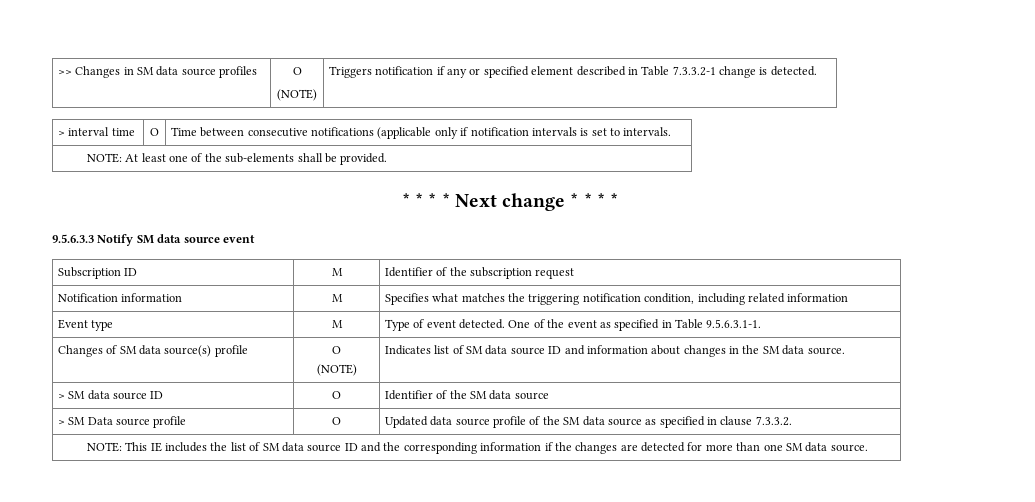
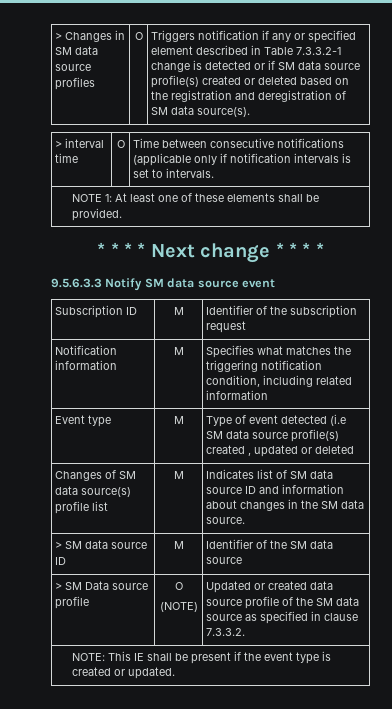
- >> Changes in SM data source profiles | O
- (NOTE)
+ > Changes in SM data source profiles | O
- Triggers notification if any or specified element described in Table 7.3.3.2-1 change is detected.
+ Triggers notification if any or specified element described in Table 7.3.3.2-1 change is detected or if SM data source profile(s) created or deleted based on the registration and deregistration of SM data source(s).
- NOTE: At least one of the sub-elements shall be provided.
+ NOTE 1: At least one of these elements shall be provided.
- Event type | M | Type of event detected. One of the event as specified in Table 9.5.6.3.1-1.
+ Event type | M | Type of event detected (i.e SM data source profile(s) created , updated or deleted
- Changes of SM data source(s) profile | O
- (NOTE) | Indicates list of SM data source ID and information about changes in the SM data source.
+ Changes of SM data source(s) profile list | M | Indicates list of SM data source ID and information about changes in the SM data source.
- > SM data source ID | O | Identifier of the SM data source
+ > SM data source ID | M | Identifier of the SM data source
- > SM Data source profile | O | Updated data source profile of the SM data source as specified in clause 7.3.3.2.
+ > SM Data source profile | O
+ (NOTE) | Updated or created data source profile of the SM data source as specified in clause 7.3.3.2.
- NOTE: This IE includes the list of SM data source ID and the corresponding information if the changes are detected for more than one SM data source.
+ NOTE: This IE shall be present if the event type is created or updated.

